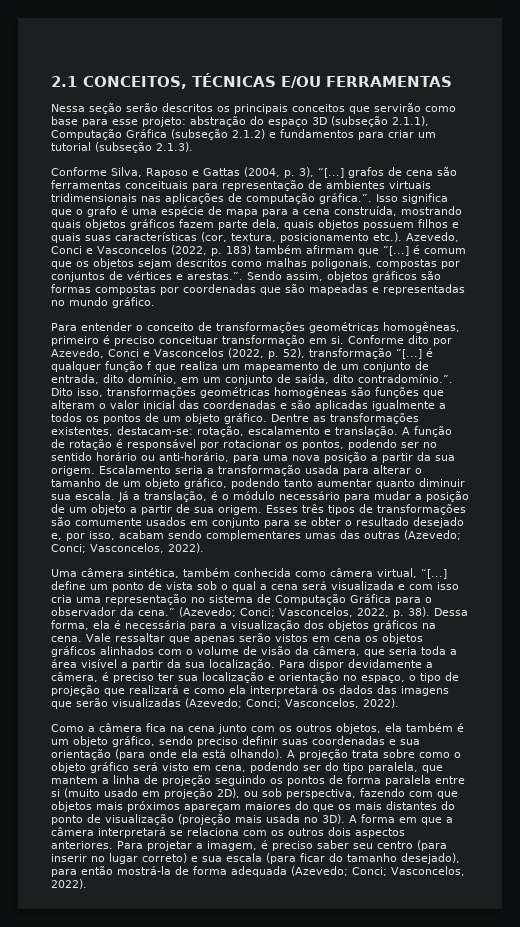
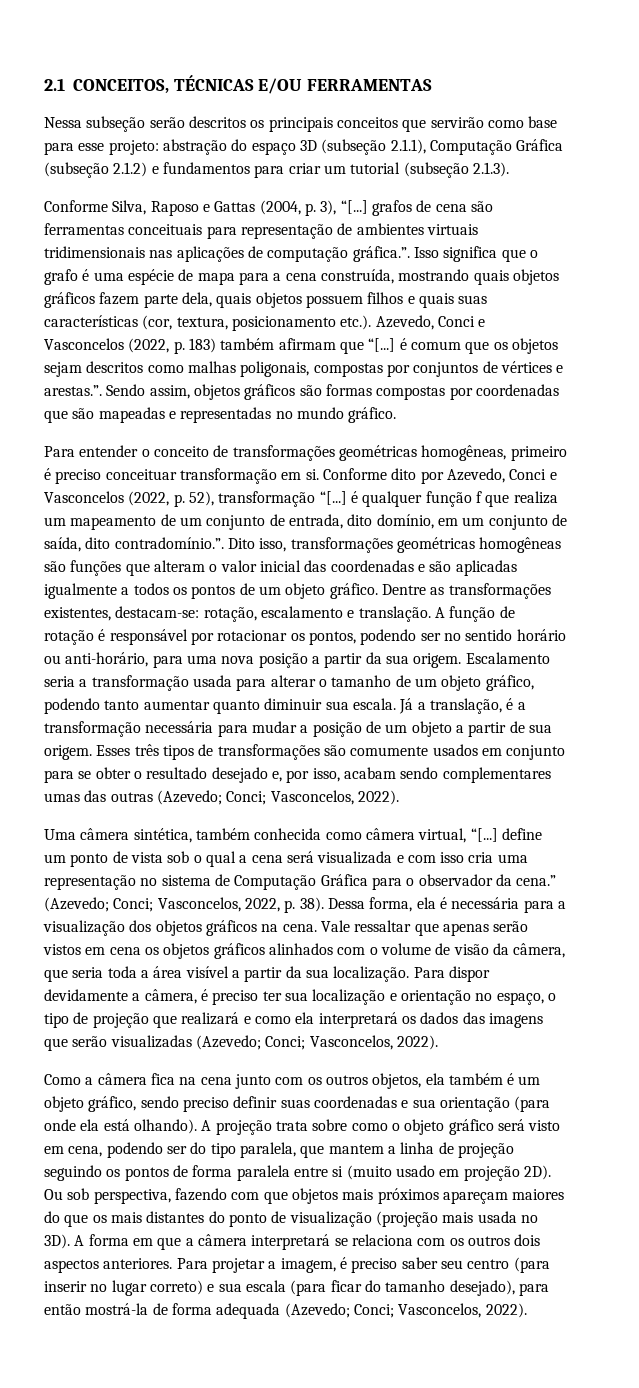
- Nessa seção serão descritos os principais conceitos que servirão como base para esse projeto: abstração do espaço 3D (subseção 2.1.1), Computação Gráfica (subseção 2.1.2) e fundamentos para criar um tutorial (subseção 2.1.3).
+ Nessa subseção serão descritos os principais conceitos que servirão como base para esse projeto: abstração do espaço 3D (subseção 2.1.1), Computação Gráfica (subseção 2.1.2) e fundamentos para criar um tutorial (subseção 2.1.3).
- Já a translação, é o módulo necessário para mudar a posição de um objeto a partir de sua origem.
+ Já a translação, é a transformação necessária para mudar a posição de um objeto a partir de sua origem.
- A projeção trata sobre como o objeto gráfico será visto em cena, podendo ser do tipo paralela, que mantem a linha de projeção seguindo os pontos de forma paralela entre si (muito usado em projeção 2D), ou sob perspectiva, fazendo com que objetos mais próximos apareçam maiores do que os mais distantes do ponto de visualização (projeção mais usada no 3D).
+ A projeção trata sobre como o objeto gráfico será visto em cena, podendo ser do tipo paralela, que mantem a linha de projeção seguindo os pontos de forma paralela entre si (muito usado em projeção 2D). Ou sob perspectiva, fazendo com que objetos mais próximos apareçam maiores do que os mais distantes do ponto de visualização (projeção mais usada no 3D).

